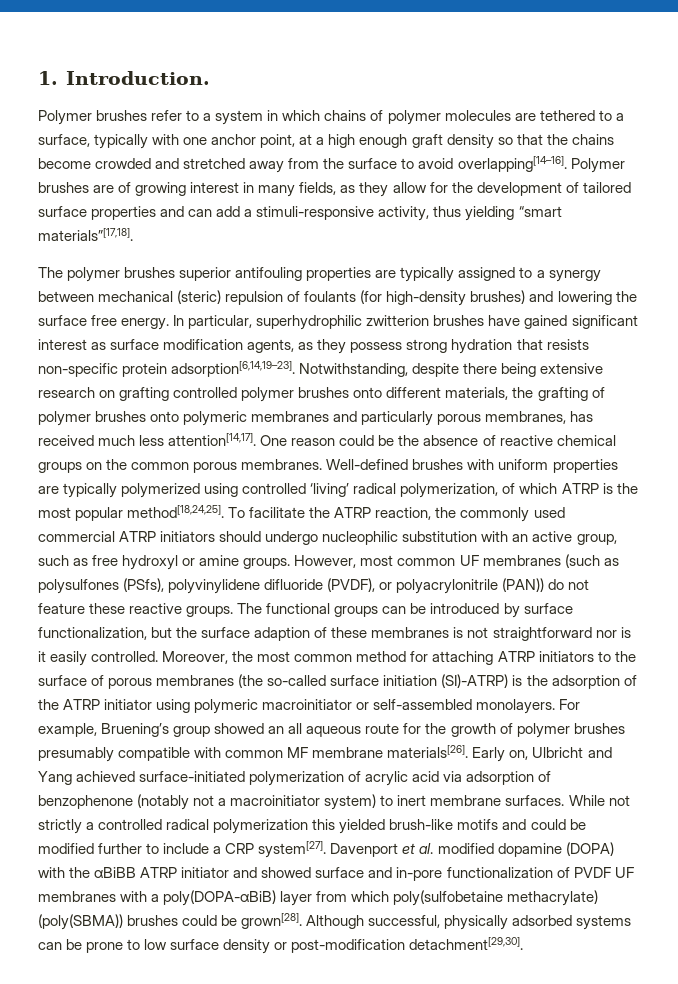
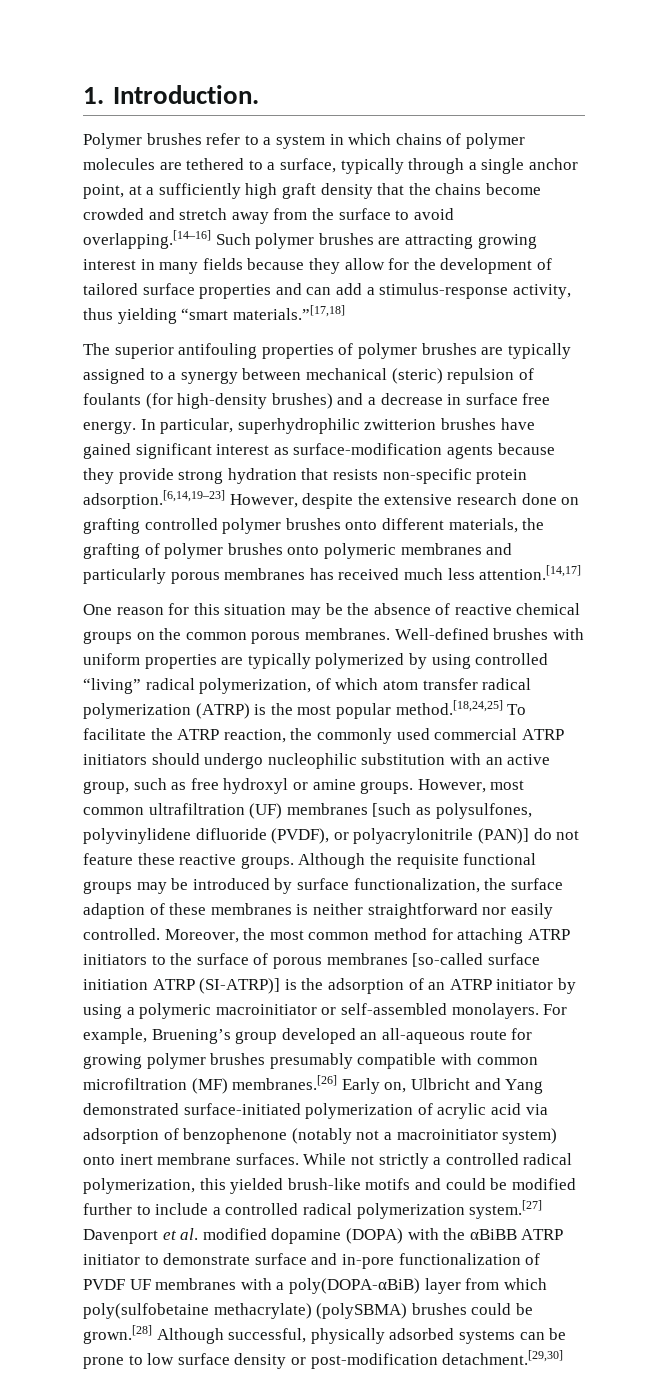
- Polymer brushes refer to a system in which chains of polymer molecules are tethered to a surface, typically with one anchor point, at a high enough graft density so that the chains become crowded and stretched away from the surface to avoid overlapping[14–16]. Polymer brushes are of growing interest in many fields, as they allow for the development of tailored surface properties and can add a stimuli-responsive activity, thus yielding “smart materials”[17,18].
- The polymer brushes superior antifouling properties are typically assigned to a synergy between mechanical (steric) repulsion of foulants (for high-density brushes) and lowering the surface free energy.
+ Polymer brushes refer to a system in which chains of polymer molecules are tethered to a surface, typically through a single anchor point, at a sufficiently high graft density that the chains become crowded and stretch away from the surface to avoid overlapping.[14–16] Such polymer brushes are attracting growing interest in many fields because they allow for the development of tailored surface properties and can add a stimulus-response activity, thus yielding “smart materials.”[17,18]
+ The superior antifouling properties of polymer brushes are typically assigned to a synergy between mechanical (steric) repulsion of foulants (for high-density brushes) and a decrease in surface free energy.
- In particular, superhydrophilic zwitterion brushes have gained significant interest as surface modification agents, as they possess strong hydration that resists non-specific protein adsorption[6,14,19–23]. Notwithstanding, despite there being extensive research on grafting controlled polymer brushes onto different materials, the grafting of polymer brushes onto polymeric membranes and particularly porous membranes, has received much less attention[14,17]. One reason could be the absence of reactive chemical groups on the common porous membranes.
+ In particular, superhydrophilic zwitterion brushes have gained significant interest as surface-modification agents because they provide strong hydration that resists non-specific protein adsorption.[6,14,19–23] However, despite the extensive research done on grafting controlled polymer brushes onto different materials, the grafting of polymer brushes onto polymeric membranes and particularly porous membranes has received much less attention.[14,17]
+ One reason for this situation may be the absence of reactive chemical groups on the common porous membranes.
- Well-defined brushes with uniform properties are typically polymerized using controlled ‘living’ radical polymerization, of which ATRP is the most popular method[18,24,25]. To facilitate the ATRP reaction, the commonly used commercial ATRP initiators should undergo nucleophilic substitution with an active group, such as free hydroxyl or amine groups.
+ Well-defined brushes with uniform properties are typically polymerized by using controlled “living” radical polymerization, of which atom transfer radical polymerization (ATRP) is the most popular method.[18,24,25] To facilitate the ATRP reaction, the commonly used commercial ATRP initiators should undergo nucleophilic substitution with an active group, such as free hydroxyl or amine groups.
- However, most common UF membranes (such as polysulfones (PSfs), polyvinylidene difluoride (PVDF), or polyacrylonitrile (PAN)) do not feature these reactive groups.
+ However, most common ultrafiltration (UF) membranes [such as polysulfones, polyvinylidene difluoride (PVDF), or polyacrylonitrile (PAN)] do not feature these reactive groups.
- The functional groups can be introduced by surface functionalization, but the surface adaption of these membranes is not straightforward nor is it easily controlled.
+ Although the requisite functional groups may be introduced by surface functionalization, the surface adaption of these membranes is neither straightforward nor easily controlled.
- Moreover, the most common method for attaching ATRP initiators to the surface of porous membranes (the so-called surface initiation (SI)-ATRP) is the adsorption of the ATRP initiator using polymeric macroinitiator or self-assembled monolayers.
+ Moreover, the most common method for attaching ATRP initiators to the surface of porous membranes [so-called surface initiation ATRP (SI-ATRP)] is the adsorption of an ATRP initiator by using a polymeric macroinitiator or self-assembled monolayers.
- For example, Bruening’s group showed an all aqueous route for the growth of polymer brushes presumably compatible with common MF membrane materials[26]. Early on, Ulbricht and Yang achieved surface-initiated polymerization of acrylic acid via adsorption of benzophenone (notably not a macroinitiator system) to inert membrane surfaces.
+ For example, Bruening’s group developed an all-aqueous route for growing polymer brushes presumably compatible with common microfiltration (MF) membranes.[26] Early on, Ulbricht and Yang demonstrated surface-initiated polymerization of acrylic acid via adsorption of benzophenone (notably not a macroinitiator system) onto inert membrane surfaces.
- While not strictly a controlled radical polymerization this yielded brush-like motifs and could be modified further to include a CRP system[27]. Davenport et al. modified dopamine (DOPA) with the αBiBB ATRP initiator and showed surface and in-pore functionalization of PVDF UF membranes with a poly(DOPA-αBiB) layer from which poly(sulfobetaine methacrylate) (poly(SBMA)) brushes could be grown[28]. Although successful, physically adsorbed systems can be prone to low surface density or post-modification detachment[29,30].
+ While not strictly a controlled radical polymerization, this yielded brush-like motifs and could be modified further to include a controlled radical polymerization system.[27] Davenport et al. modified dopamine (DOPA) with the αBiBB ATRP initiator to demonstrate surface and in-pore functionalization of PVDF UF membranes with a poly(DOPA-αBiB) layer from which poly(sulfobetaine methacrylate) (polySBMA) brushes could be grown.[28] Although successful, physically adsorbed systems can be prone to low surface density or post-modification detachment.[29,30]

